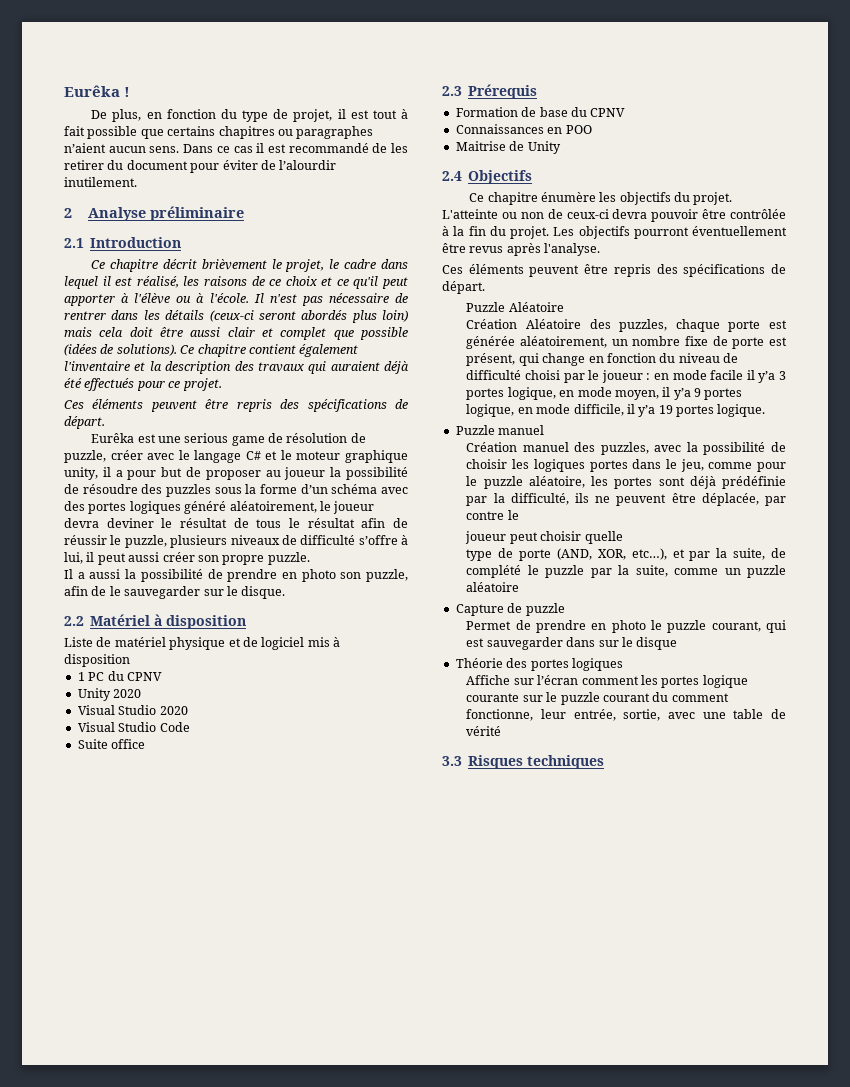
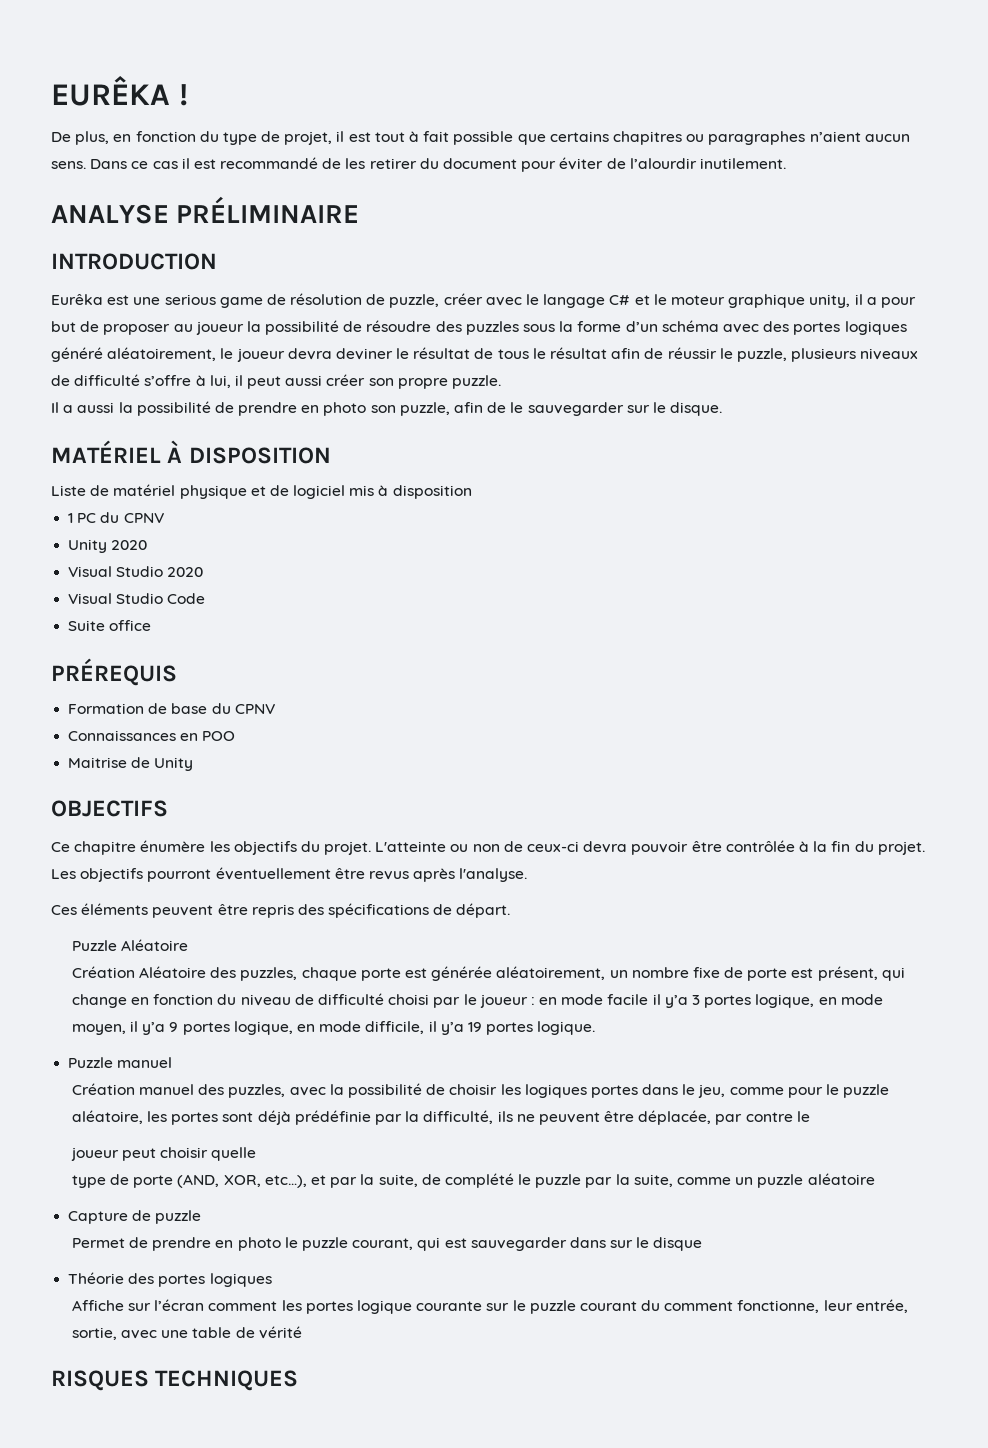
- Eurêka !
+ EURÊKA !
- 2 Analyse préliminaire
- 2.1 Introduction
- Ce chapitre décrit brièvement le projet, le cadre dans lequel il est réalisé, les raisons de ce choix et ce qu'il peut apporter à l'élève ou à l'école. Il n'est pas nécessaire de rentrer dans les détails (ceux-ci seront abordés plus loin) mais cela doit être aussi clair et complet que possible (idées de solutions). Ce chapitre contient également l'inventaire et la description des travaux qui auraient déjà été effectués pour ce projet.
- Ces éléments peuvent être repris des spécifications de départ.
+ ANALYSE PRÉLIMINAIRE
+ INTRODUCTION
- 2.2 Matériel à disposition
+ MATÉRIEL À DISPOSITION
- 2.3 Prérequis
+ PRÉREQUIS
- 2.4 Objectifs
+ OBJECTIFS
- 3.3 Risques techniques
+ RISQUES TECHNIQUES

